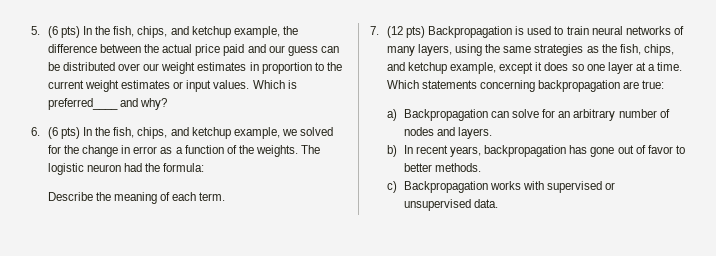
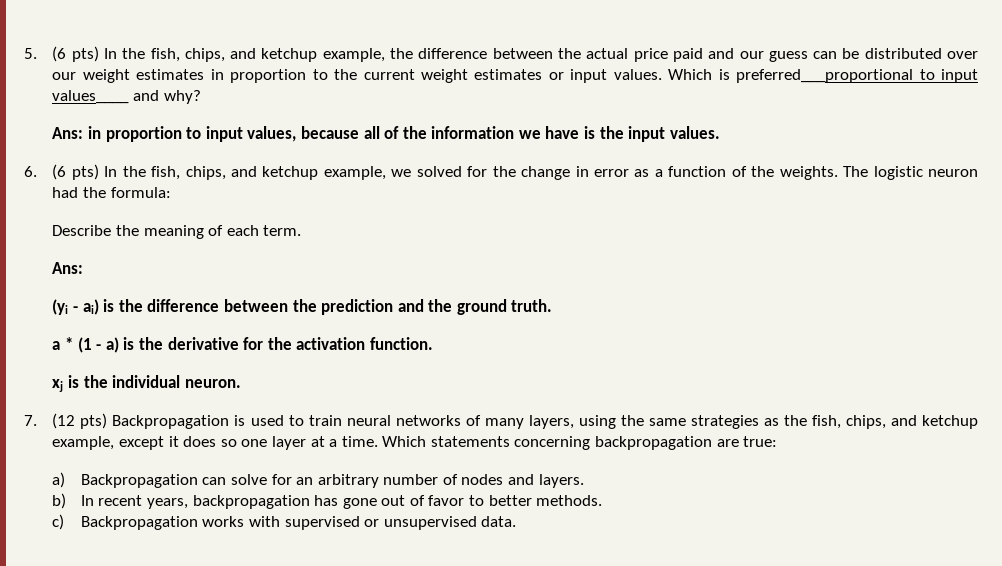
- Which is preferred____ and why?
+ Which is preferred___proportional to input values____ and why?
+ Ans: in proportion to input values, because all of the information we have is the input values.
  Describe the meaning of each term.
+ Ans:
+ (yi - ai) is the difference between the prediction and the ground truth.
+ a * (1 - a) is the derivative for the activation function.
+ xj is the individual neuron.

